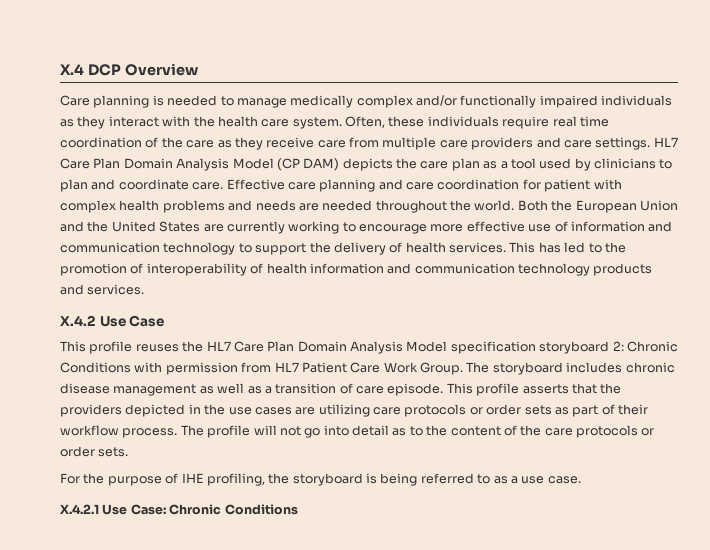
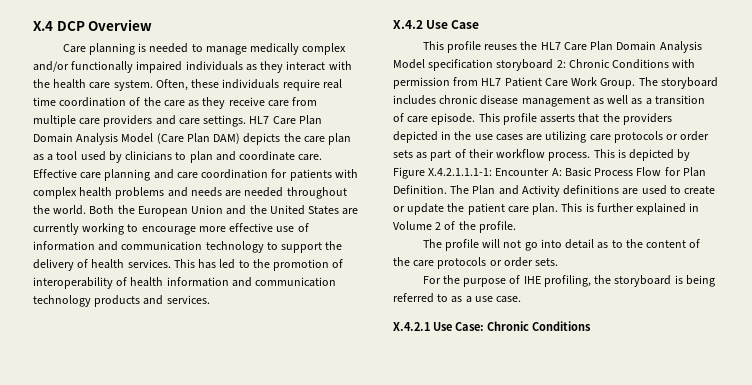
- HL7 Care Plan Domain Analysis Model (CP DAM) depicts the care plan as a tool used by clinicians to plan and coordinate care.
+ HL7 Care Plan Domain Analysis Model (Care Plan DAM) depicts the care plan as a tool used by clinicians to plan and coordinate care.
- Effective care planning and care coordination for patient with complex health problems and needs are needed throughout the world.
+ Effective care planning and care coordination for patients with complex health problems and needs are needed throughout the world.
- This profile asserts that the providers depicted in the use cases are utilizing care protocols or order sets as part of their workflow process. The profile will not go into detail as to the content of the care protocols or order sets.
+ This profile asserts that the providers depicted in the use cases are utilizing care protocols or order sets as part of their workflow process. This is depicted by Figure X.4.2.1.1.1-1: Encounter A: Basic Process Flow for Plan Definition. The Plan and Activity definitions are used to create or update the patient care plan. This is further explained in Volume 2 of the profile.
+ The profile will not go into detail as to the content of the care protocols or order sets.

